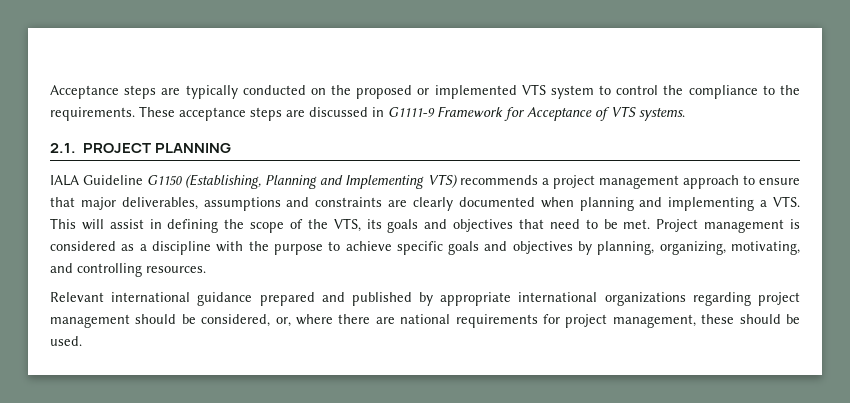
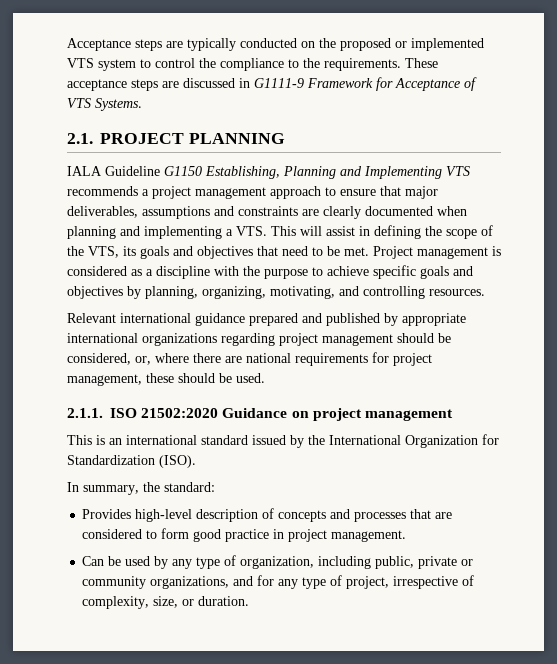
- These acceptance steps are discussed in G1111-9 Framework for Acceptance of VTS systems.
+ These acceptance steps are discussed in G1111-9 Framework for Acceptance of VTS Systems.
- IALA Guideline G1150 (Establishing, Planning and Implementing VTS) recommends a project management approach to ensure that major deliverables, assumptions and constraints are clearly documented when planning and implementing a VTS. This will assist in defining the scope of the VTS, its goals and objectives that need to be met.
+ IALA Guideline G1150 Establishing, Planning and Implementing VTS recommends a project management approach to ensure that major deliverables, assumptions and constraints are clearly documented when planning and implementing a VTS. This will assist in defining the scope of the VTS, its goals and objectives that need to be met.
+ 2.1.1. ISO 21502:2020 Guidance on project management
+ This is an international standard issued by the International Organization for Standardization (ISO).
+ In summary, the standard:
+ Provides high-level description of concepts and processes that are considered to form good practice in project management.
+ Can be used by any type of organization, including public, private or community organizations, and for any type of project, irrespective of complexity, size, or duration.

